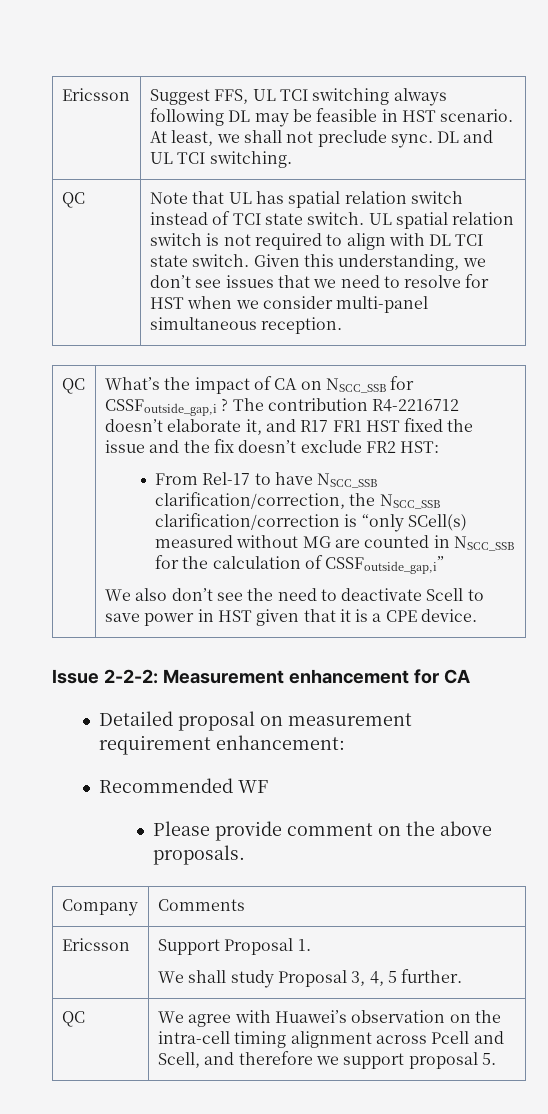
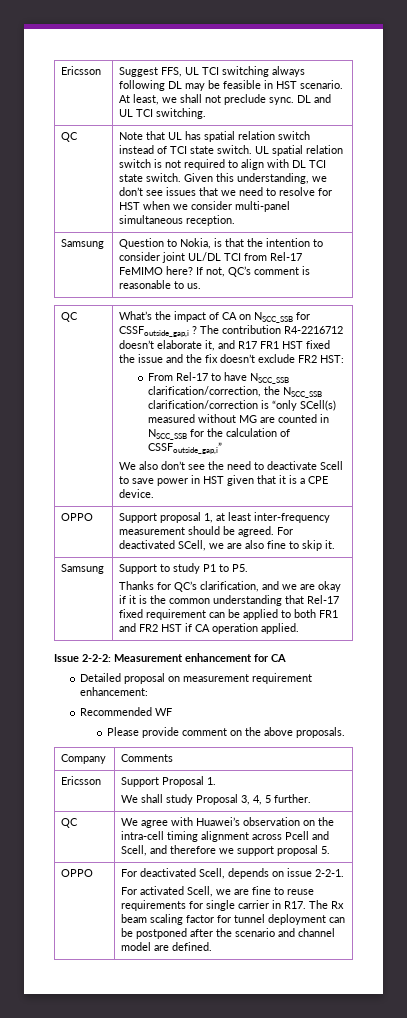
+ Samsung | Question to Nokia, is that the intention to consider joint UL/DL TCI from Rel-17 FeMIMO here? If not, QC’s comment is reasonable to us.
+ OPPO | Support proposal 1, at least inter-frequency measurement should be agreed. For deactivated SCell, we are also fine to skip it.
+ Samsung | Support to study P1 to P5.
+ Thanks for QC’s clarification, and we are okay if it is the common understanding that Rel-17 fixed requirement can be applied to both FR1 and FR2 HST if CA operation applied.
+ OPPO | For deactivated Scell, depends on issue 2-2-1.
+ For activated Scell, we are fine to reuse requirements for single carrier in R17. The Rx beam scaling factor for tunnel deployment can be postponed after the scenario and channel model are defined.

